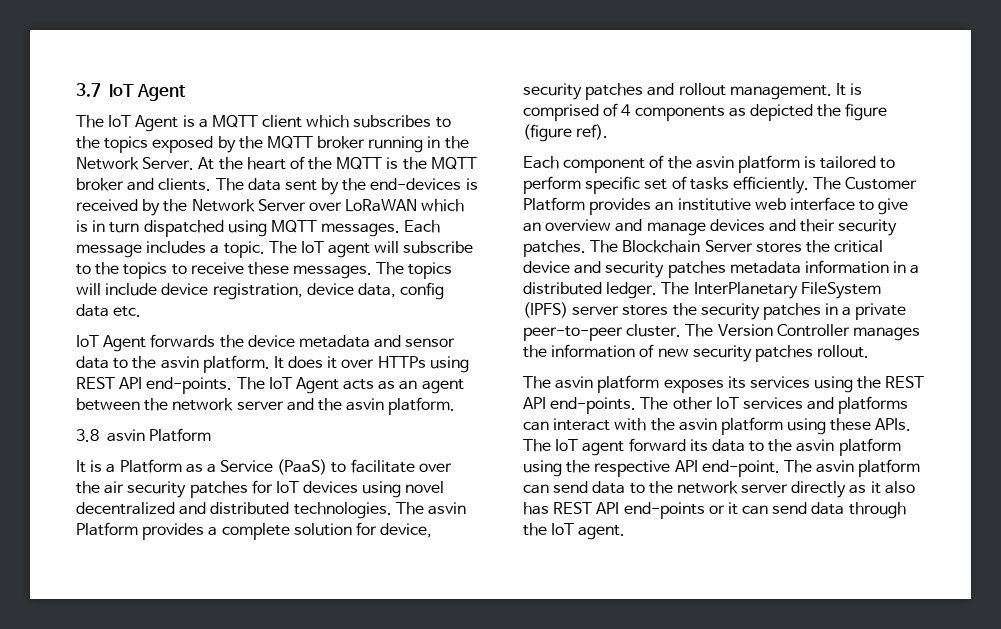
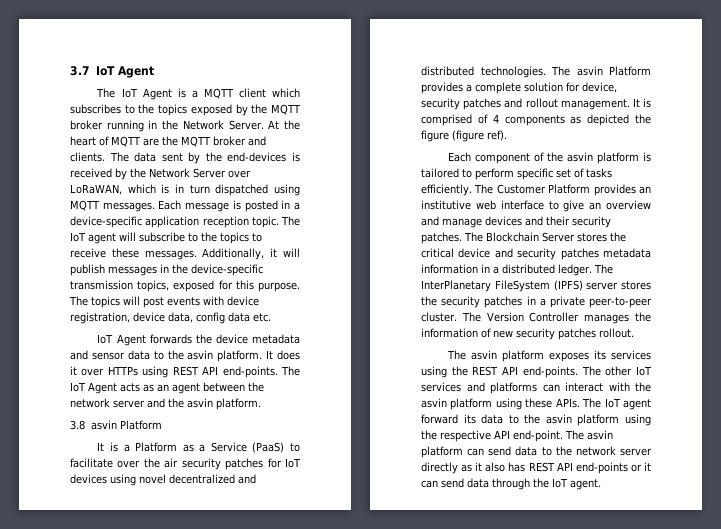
- At the heart of the MQTT is the MQTT broker and clients.
+ At the heart of MQTT are the MQTT broker and clients.
- The data sent by the end-devices is received by the Network Server over LoRaWAN which is in turn dispatched using MQTT messages.
+ The data sent by the end-devices is received by the Network Server over LoRaWAN, which is in turn dispatched using MQTT messages.
- Each message includes a topic.
+ Each message is posted in a device-specific application reception topic.
- The topics will include device registration, device data, config data etc.
+ Additionally, it will publish messages in the device-specific transmission topics, exposed for this purpose. The topics will post events with device registration, device data, config data etc.

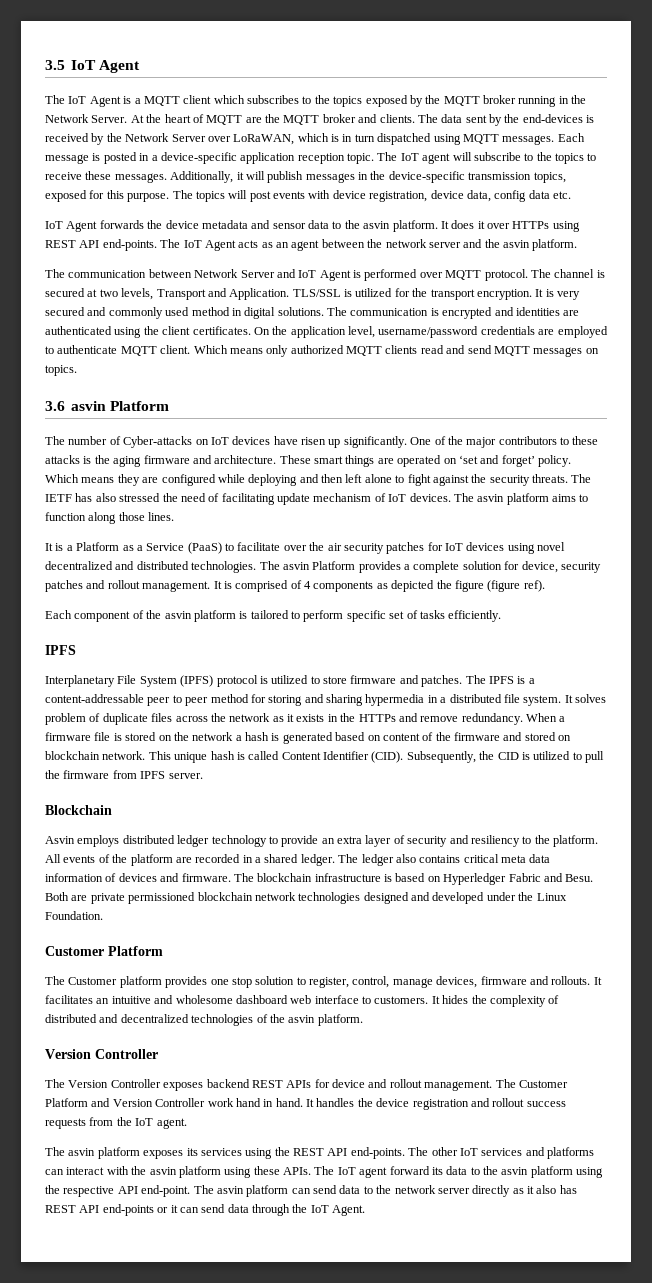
- 3.7 IoT Agent
+ 3.5 IoT Agent
- 3.8 asvin Platform
+ The communication between Network Server and IoT Agent is performed over MQTT protocol. The channel is secured at two levels, Transport and Application. TLS/SSL is utilized for the transport encryption. It is very secured and commonly used method in digital solutions. The communication is encrypted and identities are authenticated using the client certificates. On the application level, username/password credentials are employed to authenticate MQTT client. Which means only authorized MQTT clients read and send MQTT messages on topics.
+ 3.6 asvin Platform
+ The number of Cyber-attacks on IoT devices have risen up significantly. One of the major contributors to these attacks is the aging firmware and architecture. These smart things are operated on ‘set and forget’ policy. Which means they are configured while deploying and then left alone to fight against the security threats. The IETF has also stressed the need of facilitating update mechanism of IoT devices. The asvin platform aims to function along those lines.
- Each component of the asvin platform is tailored to perform specific set of tasks efficiently. The Customer Platform provides an institutive web interface to give an overview and manage devices and their security patches. The Blockchain Server stores the critical device and security patches metadata information in a distributed ledger. The InterPlanetary FileSystem (IPFS) server stores the security patches in a private peer-to-peer cluster. The Version Controller manages the information of new security patches rollout.
+ Each component of the asvin platform is tailored to perform specific set of tasks efficiently.
+ IPFS
+ Interplanetary File System (IPFS) protocol is utilized to store firmware and patches. The IPFS is a content-addressable peer to peer method for storing and sharing hypermedia in a distributed file system. It solves problem of duplicate files across the network as it exists in the HTTPs and remove redundancy. When a firmware file is stored on the network a hash is generated based on content of the firmware and stored on blockchain network. This unique hash is called Content Identifier (CID). Subsequently, the CID is utilized to pull the firmware from IPFS server.
+ Blockchain
+ Asvin employs distributed ledger technology to provide an extra layer of security and resiliency to the platform. All events of the platform are recorded in a shared ledger. The ledger also contains critical meta data information of devices and firmware. The blockchain infrastructure is based on Hyperledger Fabric and Besu. Both are private permissioned blockchain network technologies designed and developed under the Linux Foundation.
+ Customer Platform
+ The Customer platform provides one stop solution to register, control, manage devices, firmware and rollouts. It facilitates an intuitive and wholesome dashboard web interface to customers. It hides the complexity of distributed and decentralized technologies of the asvin platform.
+ Version Controller
+ The Version Controller exposes backend REST APIs for device and rollout management. The Customer Platform and Version Controller work hand in hand. It handles the device registration and rollout success requests from the IoT agent.
- The asvin platform can send data to the network server directly as it also has REST API end-points or it can send data through the IoT agent.
+ The asvin platform can send data to the network server directly as it also has REST API end-points or it can send data through the IoT Agent.

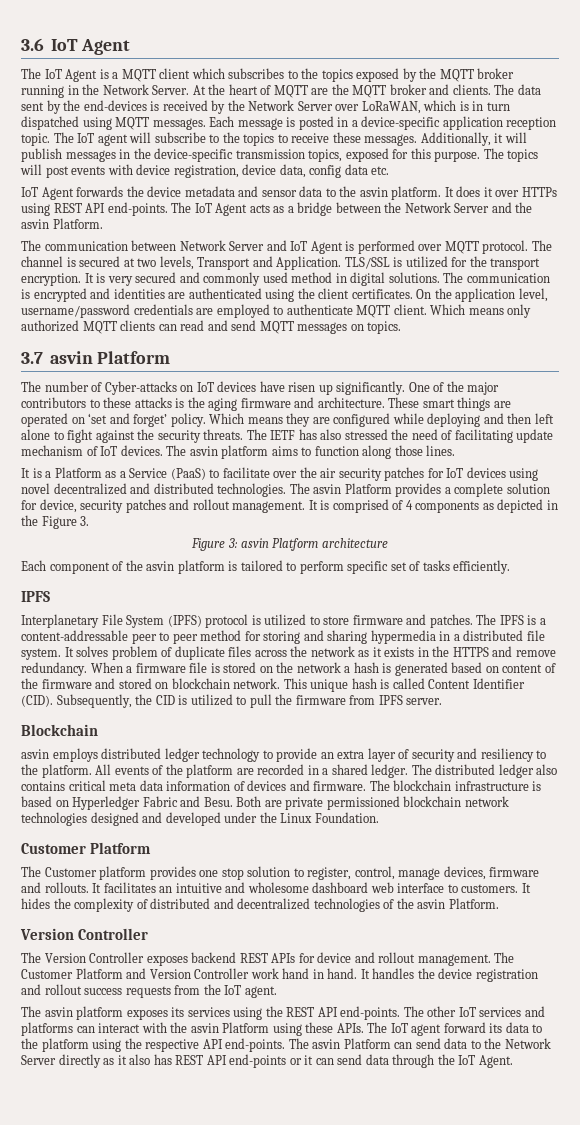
- 3.5 IoT Agent
+ 3.6 IoT Agent
- The IoT Agent acts as an agent between the network server and the asvin platform.
+ The IoT Agent acts as a bridge between the Network Server and the asvin Platform.
- Which means only authorized MQTT clients read and send MQTT messages on topics.
+ Which means only authorized MQTT clients can read and send MQTT messages on topics.
- 3.6 asvin Platform
+ 3.7 asvin Platform
- It is comprised of 4 components as depicted the figure (figure ref).
+ It is comprised of 4 components as depicted in the Figure 3.
+ Figure 3: asvin Platform architecture
- It solves problem of duplicate files across the network as it exists in the HTTPs and remove redundancy.
+ It solves problem of duplicate files across the network as it exists in the HTTPS and remove redundancy.
- Asvin employs distributed ledger technology to provide an extra layer of security and resiliency to the platform.
+ asvin employs distributed ledger technology to provide an extra layer of security and resiliency to the platform.
- The ledger also contains critical meta data information of devices and firmware.
+ The distributed ledger also contains critical meta data information of devices and firmware.
- It hides the complexity of distributed and decentralized technologies of the asvin platform.
+ It hides the complexity of distributed and decentralized technologies of the asvin Platform.
- The other IoT services and platforms can interact with the asvin platform using these APIs.
+ The other IoT services and platforms can interact with the asvin Platform using these APIs.
- The IoT agent forward its data to the asvin platform using the respective API end-point. The asvin platform can send data to the network server directly as it also has REST API end-points or it can send data through the IoT Agent.
+ The IoT agent forward its data to the platform using the respective API end-points. The asvin Platform can send data to the Network Server directly as it also has REST API end-points or it can send data through the IoT Agent.

